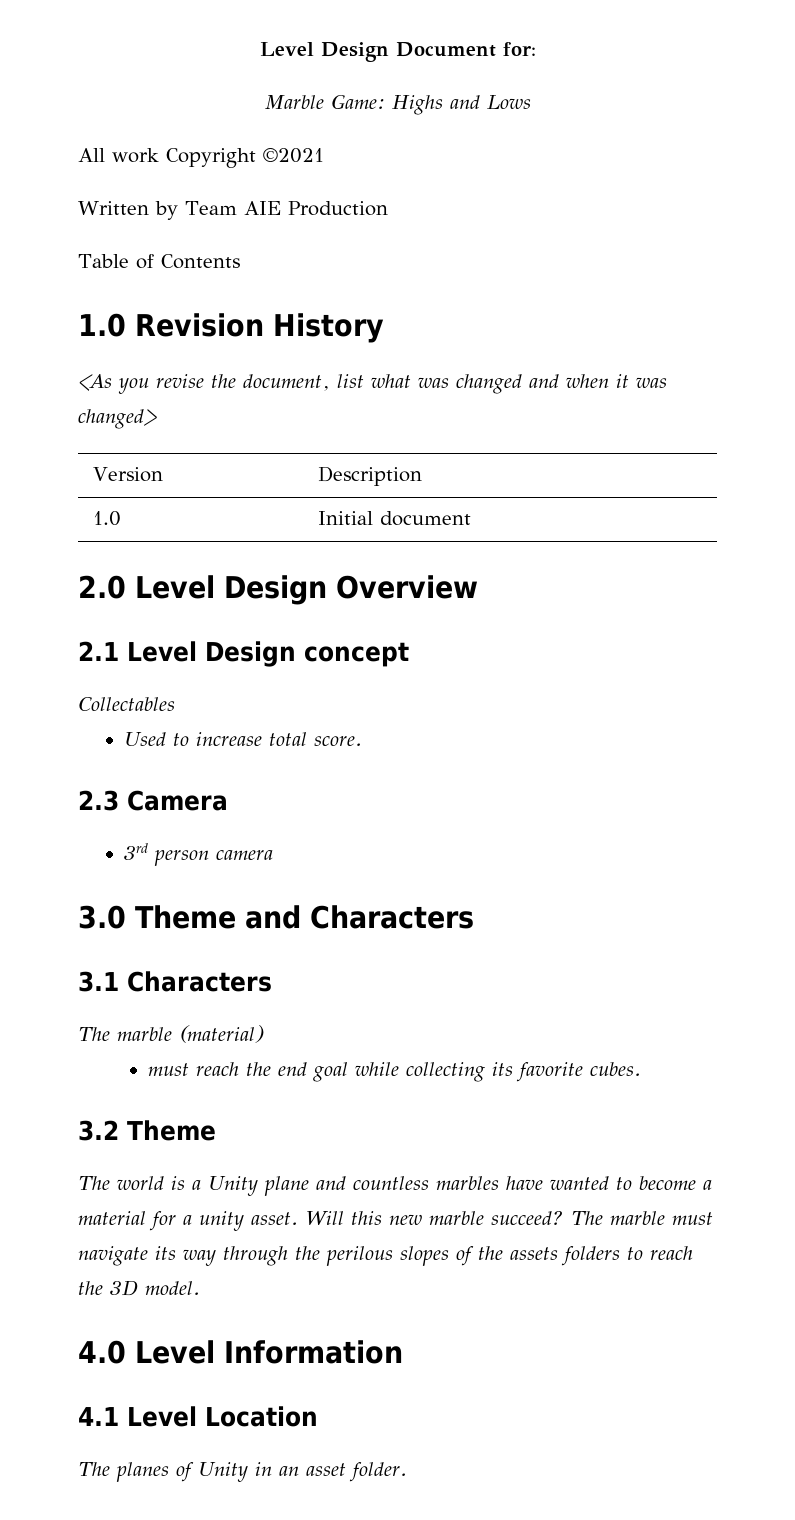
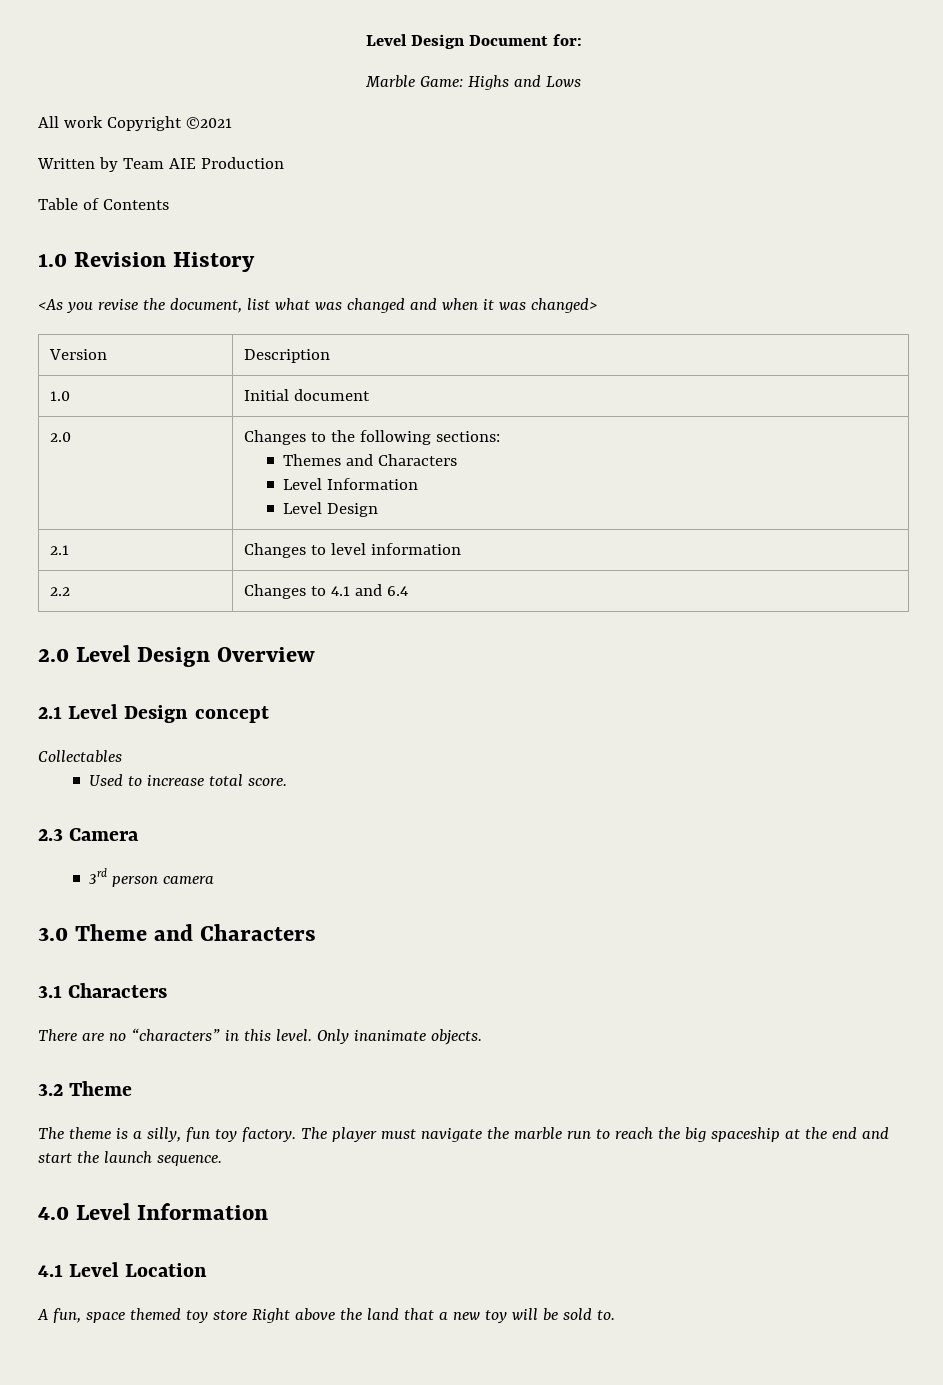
+ 2.0 | Changes to the following sections:
+ Themes and Characters
+ Level Information
+ Level Design
+ 2.1 | Changes to level information
+ 2.2 | Changes to 4.1 and 6.4
- The marble (material)
- must reach the end goal while collecting its favorite cubes.
+ There are no “characters” in this level. Only inanimate objects.
- The world is a Unity plane and countless marbles have wanted to become a material for a unity asset. Will this new marble succeed? The marble must navigate its way through the perilous slopes of the assets folders to reach the 3D model.
+ The theme is a silly, fun toy factory. The player must navigate the marble run to reach the big spaceship at the end and start the launch sequence.
- The planes of Unity in an asset folder.
+ A fun, space themed toy store Right above the land that a new toy will be sold to.

